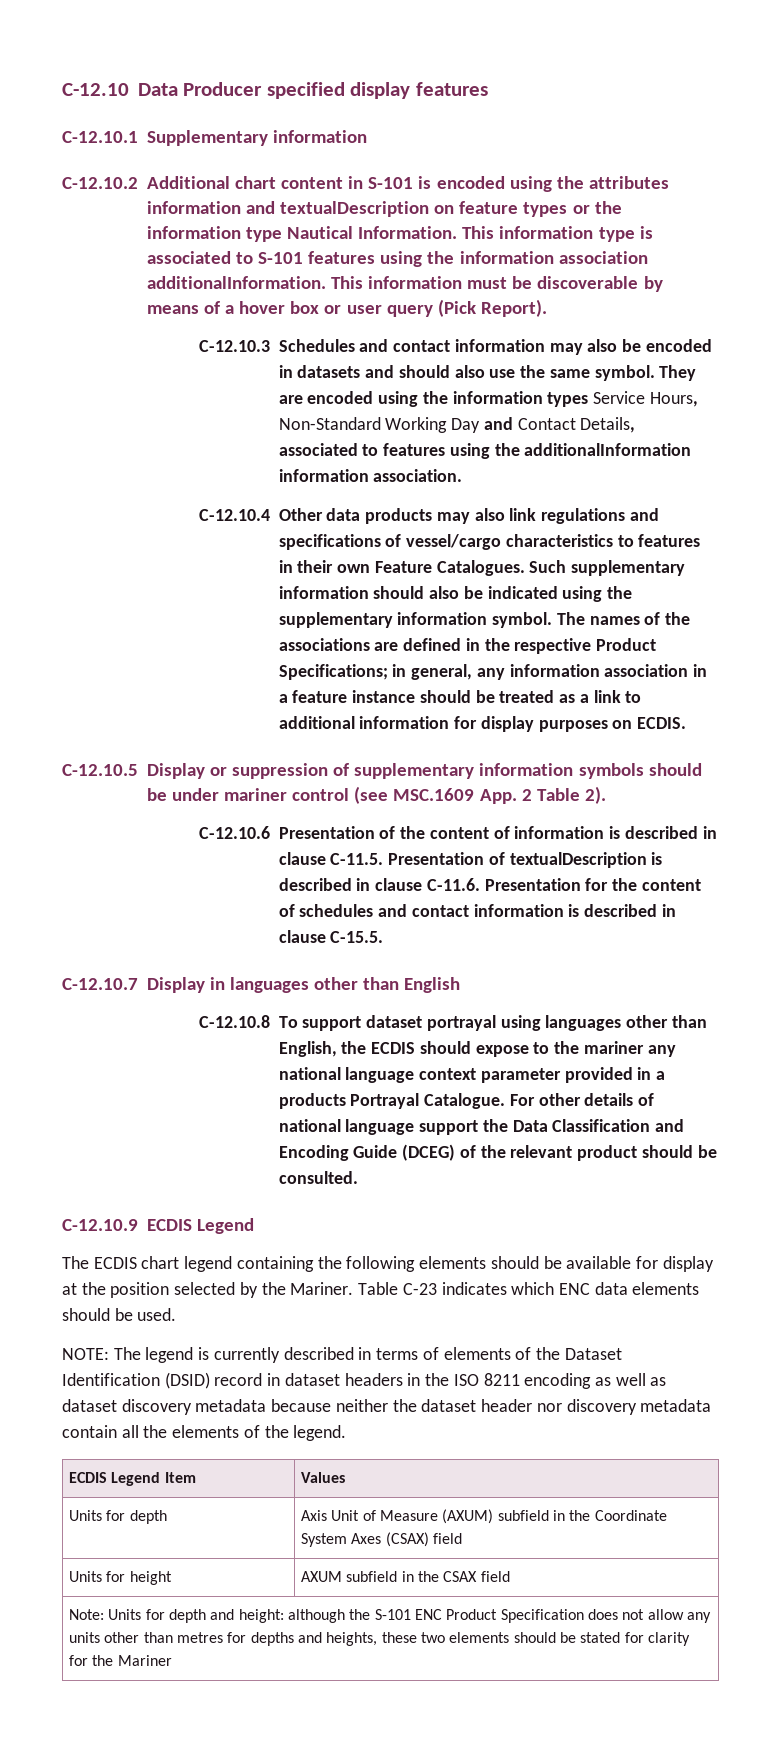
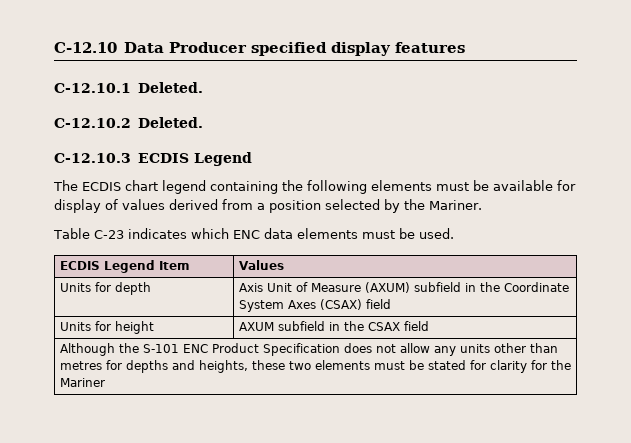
- C-12.10.1 Supplementary information
+ C-12.10.1 Deleted.
- C-12.10.2 Additional chart content in S-101 is encoded using the attributes information and textualDescription on feature types or the information type Nautical Information. This information type is associated to S-101 features using the information association additionalInformation. This information must be discoverable by means of a hover box or user query (Pick Report).
- C-12.10.3 Schedules and contact information may also be encoded in datasets and should also use the same symbol. They are encoded using the information types Service Hours, Non-Standard Working Day and Contact Details, associated to features using the additionalInformation information association.
- C-12.10.4 Other data products may also link regulations and specifications of vessel/cargo characteristics to features in their own Feature Catalogues. Such supplementary information should also be indicated using the supplementary information symbol. The names of the associations are defined in the respective Product Specifications; in general, any information association in a feature instance should be treated as a link to additional information for display purposes on ECDIS.
- C-12.10.5 Display or suppression of supplementary information symbols should be under mariner control (see MSC.1609 App. 2 Table 2).
- C-12.10.6 Presentation of the content of information is described in clause C-11.5. Presentation of textualDescription is described in clause C-11.6. Presentation for the content of schedules and contact information is described in clause C-15.5.
- C-12.10.7 Display in languages other than English
- C-12.10.8 To support dataset portrayal using languages other than English, the ECDIS should expose to the mariner any national language context parameter provided in a products Portrayal Catalogue. For other details of national language support the Data Classification and Encoding Guide (DCEG) of the relevant product should be consulted.
- C-12.10.9 ECDIS Legend
+ C-12.10.2 Deleted.
+ C-12.10.3 ECDIS Legend
- The ECDIS chart legend containing the following elements should be available for display at the position selected by the Mariner. Table C-23 indicates which ENC data elements should be used.
+ The ECDIS chart legend containing the following elements must be available for display of values derived from a position selected by the Mariner.
+ Table C-23 indicates which ENC data elements must be used.
- NOTE: The legend is currently described in terms of elements of the Dataset Identification (DSID) record in dataset headers in the ISO 8211 encoding as well as dataset discovery metadata because neither the dataset header nor discovery metadata contain all the elements of the legend.
- Note: Units for depth and height: although the S-101 ENC Product Specification does not allow any units other than metres for depths and heights, these two elements should be stated for clarity for the Mariner
+ Although the S-101 ENC Product Specification does not allow any units other than metres for depths and heights, these two elements must be stated for clarity for the Mariner

